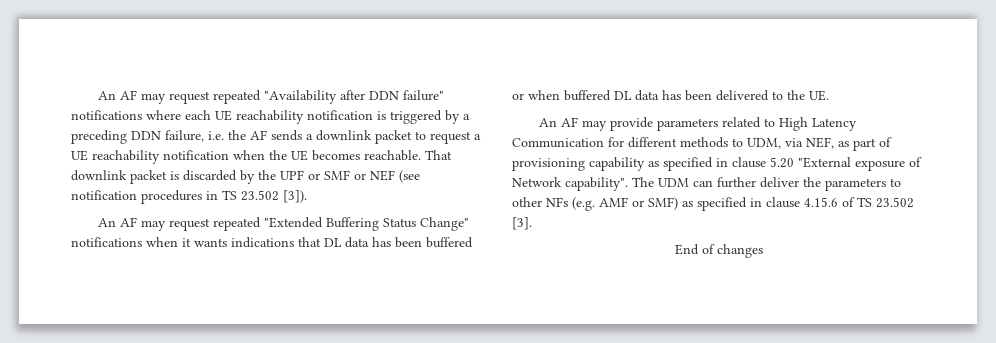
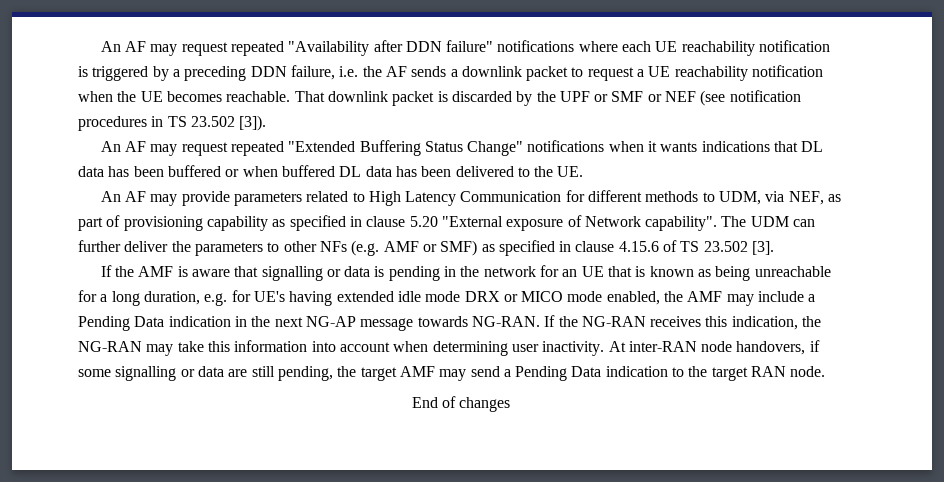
+ If the AMF is aware that signalling or data is pending in the network for an UE that is known as being unreachable for a long duration, e.g. for UE's having extended idle mode DRX or MICO mode enabled, the AMF may include a Pending Data indication in the next NG-AP message towards NG-RAN. If the NG-RAN receives this indication, the NG-RAN may take this information into account when determining user inactivity. At inter-RAN node handovers, if some signalling or data are still pending, the target AMF may send a Pending Data indication to the target RAN node.

